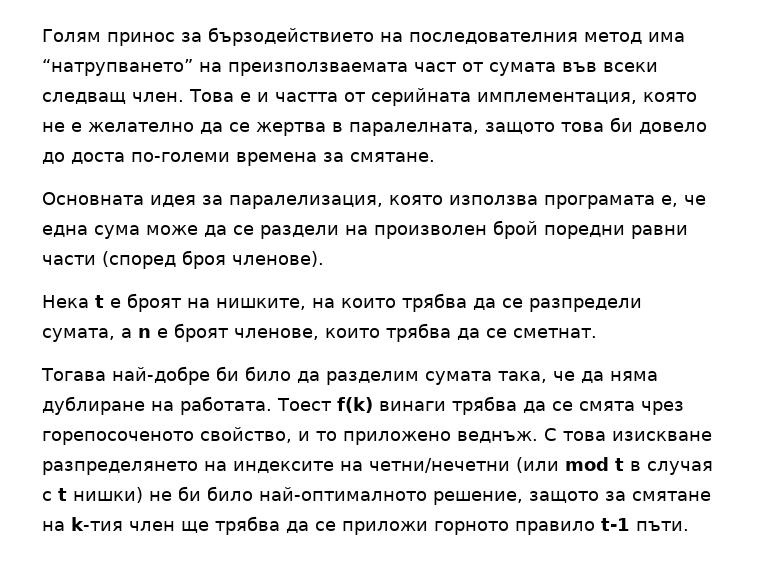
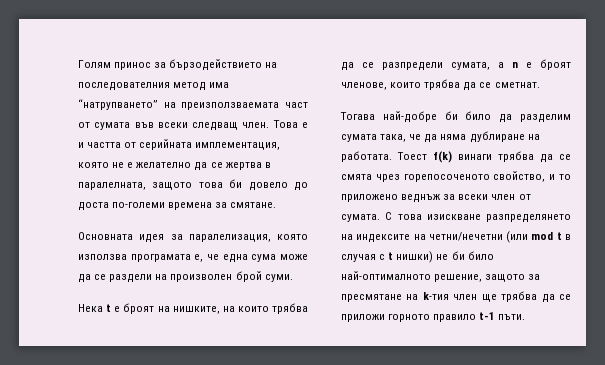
- Основната идея за паралелизация, която използва програмата е, че една сума може да се раздели на произволен брой поредни равни части (според броя членове).
+ Основната идея за паралелизация, която използва програмата е, че една сума може да се раздели на произволен брой суми.
- Тоест f(k) винаги трябва да се смята чрез горепосоченото свойство, и то приложено веднъж.
+ Тоест f(k) винаги трябва да се смята чрез горепосоченото свойство, и то приложено веднъж за всеки член от сумата.
- С това изискване разпределянето на индексите на четни/нечетни (или mod t в случая с t нишки) не би било най-оптималното решение, защото за смятане на k-тия член ще трябва да се приложи горното правило t-1 пъти.
+ С това изискване разпределянето на индексите на четни/нечетни (или mod t в случая с t нишки) не би било най-оптималното решение, защото за пресмятане на k-тия член ще трябва да се приложи горното правило t-1 пъти.

